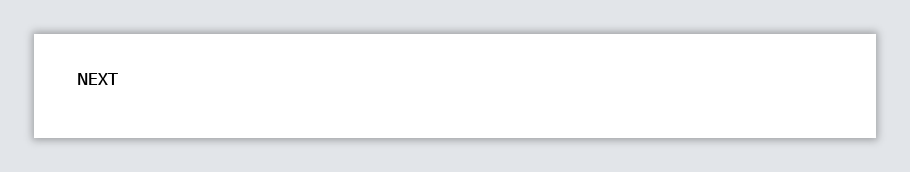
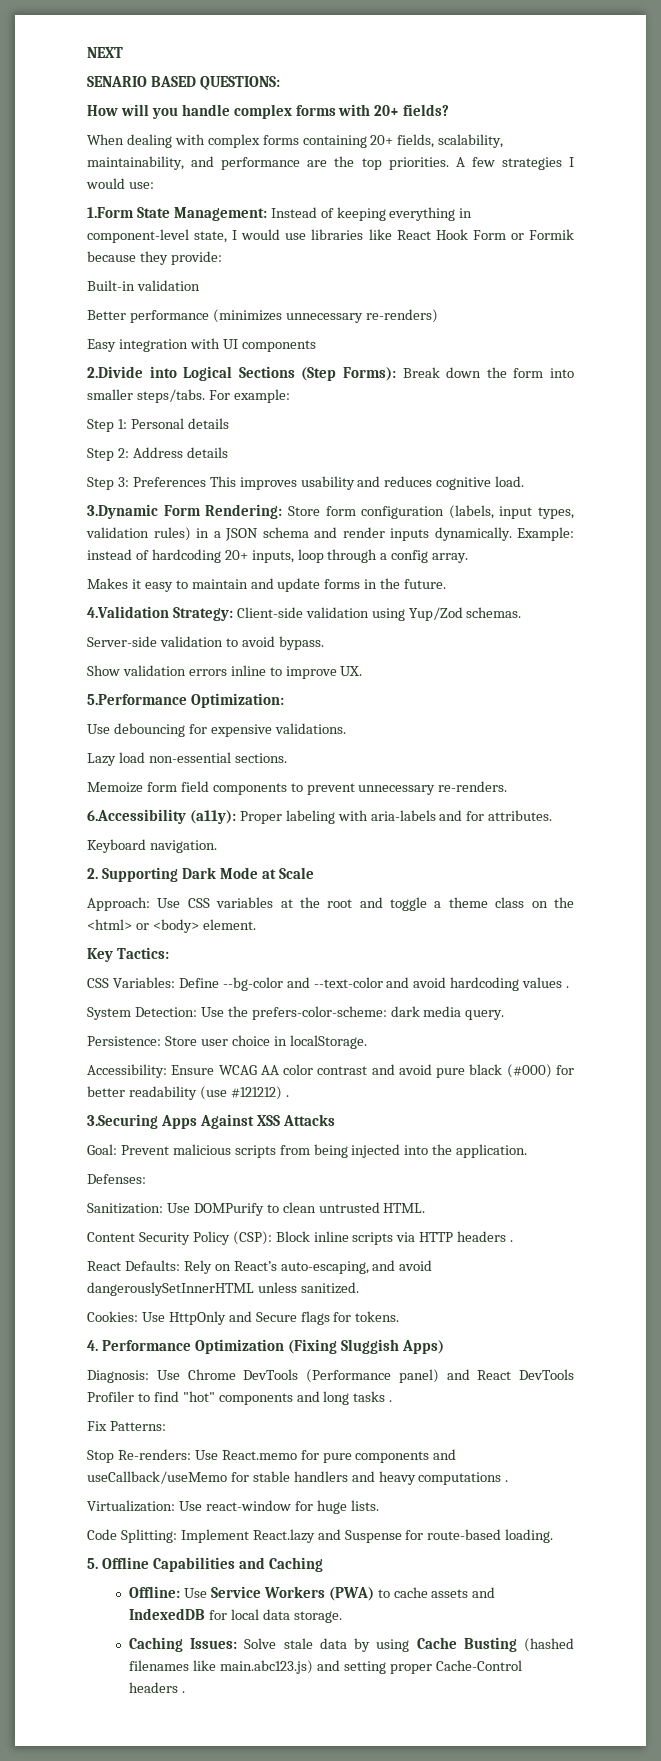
+ SENARIO BASED QUESTIONS:
+ How will you handle complex forms with 20+ fields?
+ When dealing with complex forms containing 20+ fields, scalability, maintainability, and performance are the top priorities. A few strategies I would use:
+ 1.Form State Management: Instead of keeping everything in component-level state, I would use libraries like React Hook Form or Formik because they provide:
+ Built-in validation
+ Better performance (minimizes unnecessary re-renders)
+ Easy integration with UI components
+ 2.Divide into Logical Sections (Step Forms): Break down the form into smaller steps/tabs. For example:
+ Step 1: Personal details
+ Step 2: Address details
+ Step 3: Preferences This improves usability and reduces cognitive load.
+ 3.Dynamic Form Rendering: Store form configuration (labels, input types, validation rules) in a JSON schema and render inputs dynamically. Example: instead of hardcoding 20+ inputs, loop through a config array.
+ Makes it easy to maintain and update forms in the future.
+ 4.Validation Strategy: Client-side validation using Yup/Zod schemas.
+ Server-side validation to avoid bypass.
+ Show validation errors inline to improve UX.
+ 5.Performance Optimization:
+ Use debouncing for expensive validations.
+ Lazy load non-essential sections.
+ Memoize form field components to prevent unnecessary re-renders.
+ 6.Accessibility (a11y): Proper labeling with aria-labels and for attributes.
+ Keyboard navigation.
+ 2. Supporting Dark Mode at Scale
+ Approach: Use CSS variables at the root and toggle a theme class on the <html> or <body> element.
+ Key Tactics:
+ CSS Variables: Define --bg-color and --text-color and avoid hardcoding values .
+ System Detection: Use the prefers-color-scheme: dark media query.
+ Persistence: Store user choice in localStorage.
+ Accessibility: Ensure WCAG AA color contrast and avoid pure black (#000) for better readability (use #121212) .
+ 3.Securing Apps Against XSS Attacks
+ Goal: Prevent malicious scripts from being injected into the application.
+ Defenses:
+ Sanitization: Use DOMPurify to clean untrusted HTML.
+ Content Security Policy (CSP): Block inline scripts via HTTP headers .
+ React Defaults: Rely on React’s auto-escaping, and avoid dangerouslySetInnerHTML unless sanitized.
+ Cookies: Use HttpOnly and Secure flags for tokens.
+ 4. Performance Optimization (Fixing Sluggish Apps)
+ Diagnosis: Use Chrome DevTools (Performance panel) and React DevTools Profiler to find "hot" components and long tasks .
+ Fix Patterns:
+ Stop Re-renders: Use React.memo for pure components and useCallback/useMemo for stable handlers and heavy computations .
+ Virtualization: Use react-window for huge lists.
+ Code Splitting: Implement React.lazy and Suspense for route-based loading.
+ 5. Offline Capabilities and Caching
+ Offline: Use Service Workers (PWA) to cache assets and IndexedDB for local data storage.
+ Caching Issues: Solve stale data by using Cache Busting (hashed filenames like main.abc123.js) and setting proper Cache-Control headers .

